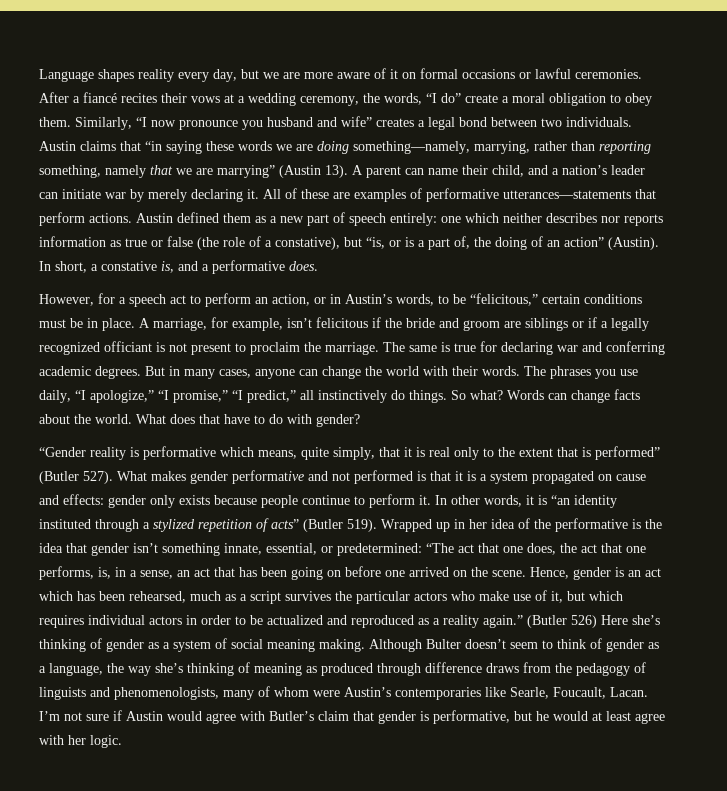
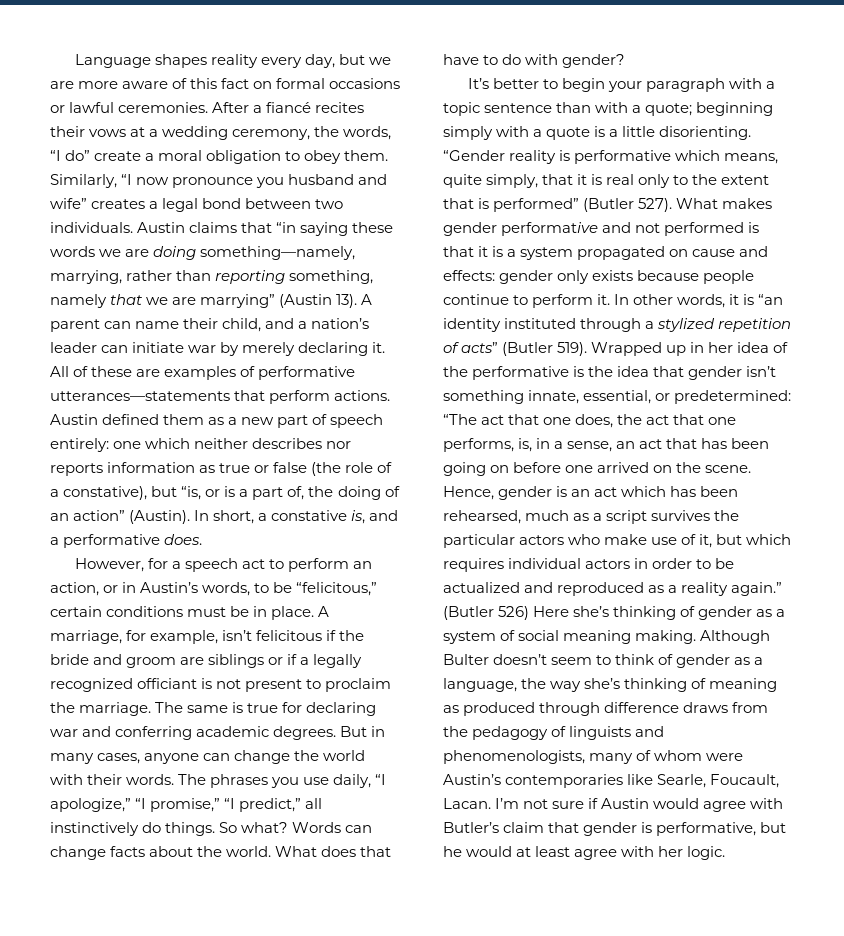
- Language shapes reality every day, but we are more aware of it on formal occasions or lawful ceremonies.
+ Language shapes reality every day, but we are more aware of this fact on formal occasions or lawful ceremonies.
+ It’s better to begin your paragraph with a topic sentence than with a quote; beginning simply with a quote is a little disorienting.

